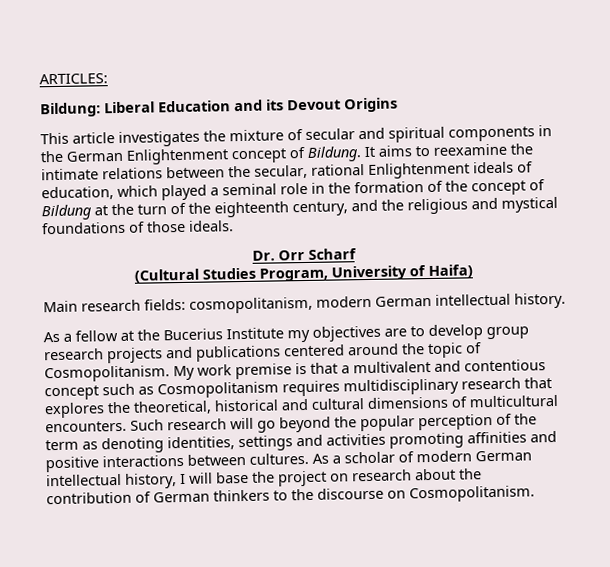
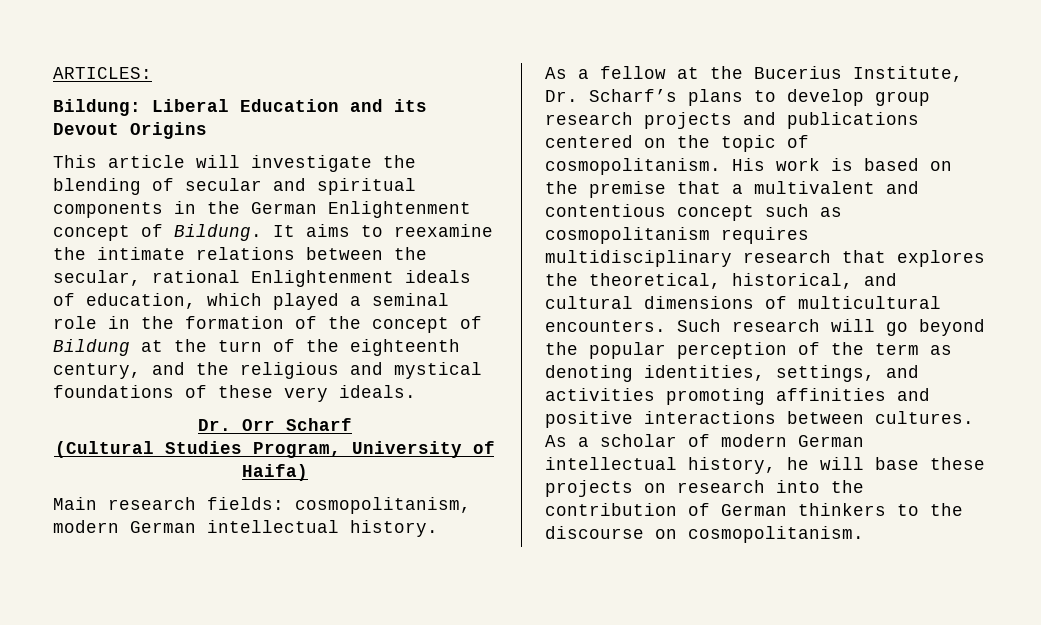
- This article investigates the mixture of secular and spiritual components in the German Enlightenment concept of Bildung.
+ This article will investigate the blending of secular and spiritual components in the German Enlightenment concept of Bildung.
- It aims to reexamine the intimate relations between the secular, rational Enlightenment ideals of education, which played a seminal role in the formation of the concept of Bildung at the turn of the eighteenth century, and the religious and mystical foundations of those ideals.
+ It aims to reexamine the intimate relations between the secular, rational Enlightenment ideals of education, which played a seminal role in the formation of the concept of Bildung at the turn of the eighteenth century, and the religious and mystical foundations of these very ideals.
- As a fellow at the Bucerius Institute my objectives are to develop group research projects and publications centered around the topic of Cosmopolitanism. My work premise is that a multivalent and contentious concept such as Cosmopolitanism requires multidisciplinary research that explores the theoretical, historical and cultural dimensions of multicultural encounters.
+ As a fellow at the Bucerius Institute, Dr. Scharf’s plans to develop group research projects and publications centered on the topic of cosmopolitanism. His work is based on the premise that a multivalent and contentious concept such as cosmopolitanism requires multidisciplinary research that explores the theoretical, historical, and cultural dimensions of multicultural encounters.
- Such research will go beyond the popular perception of the term as denoting identities, settings and activities promoting affinities and positive interactions between cultures.
+ Such research will go beyond the popular perception of the term as denoting identities, settings, and activities promoting affinities and positive interactions between cultures.
- As a scholar of modern German intellectual history, I will base the project on research about the contribution of German thinkers to the discourse on Cosmopolitanism.
+ As a scholar of modern German intellectual history, he will base these projects on research into the contribution of German thinkers to the discourse on cosmopolitanism.

